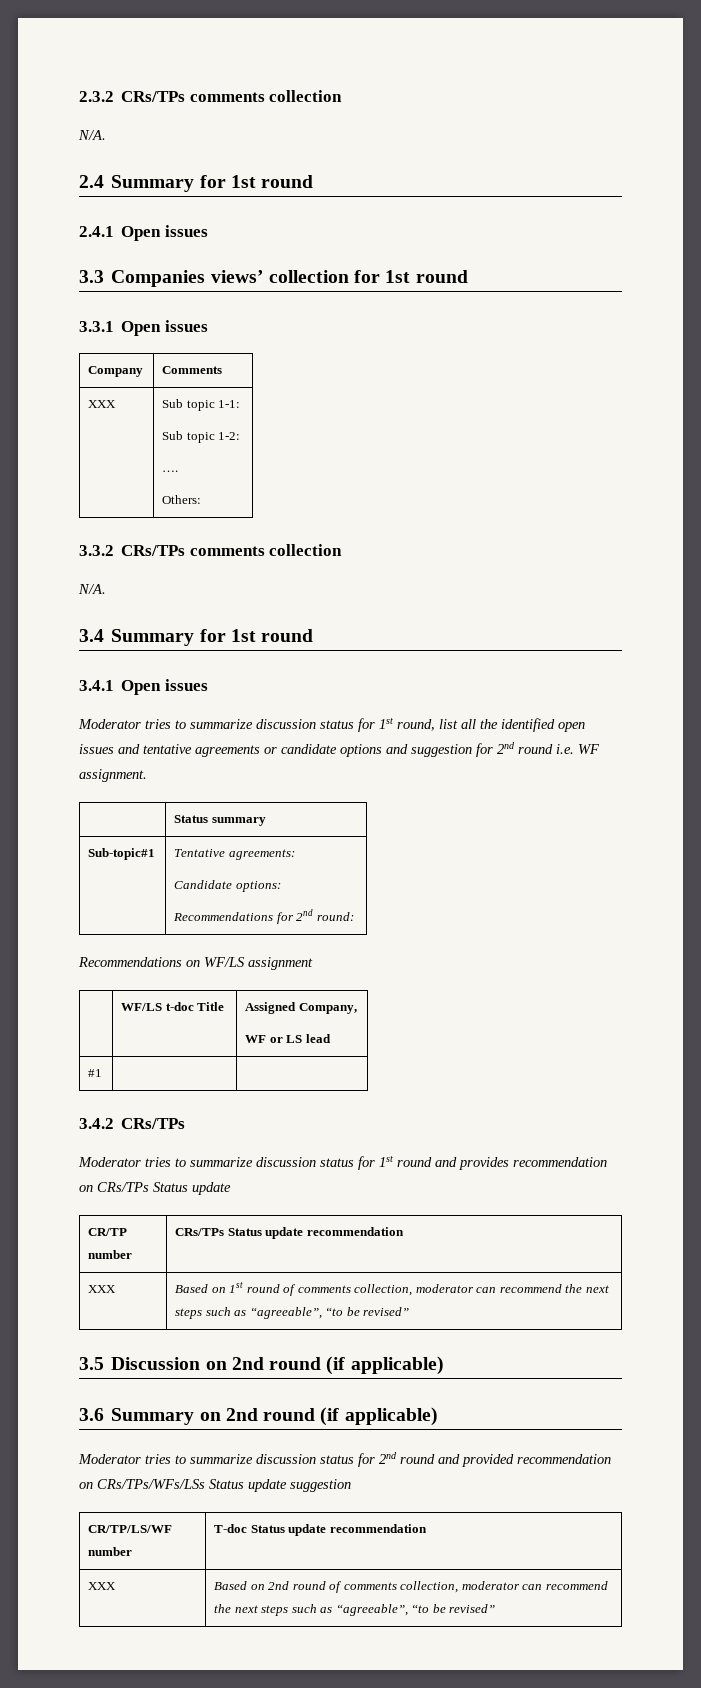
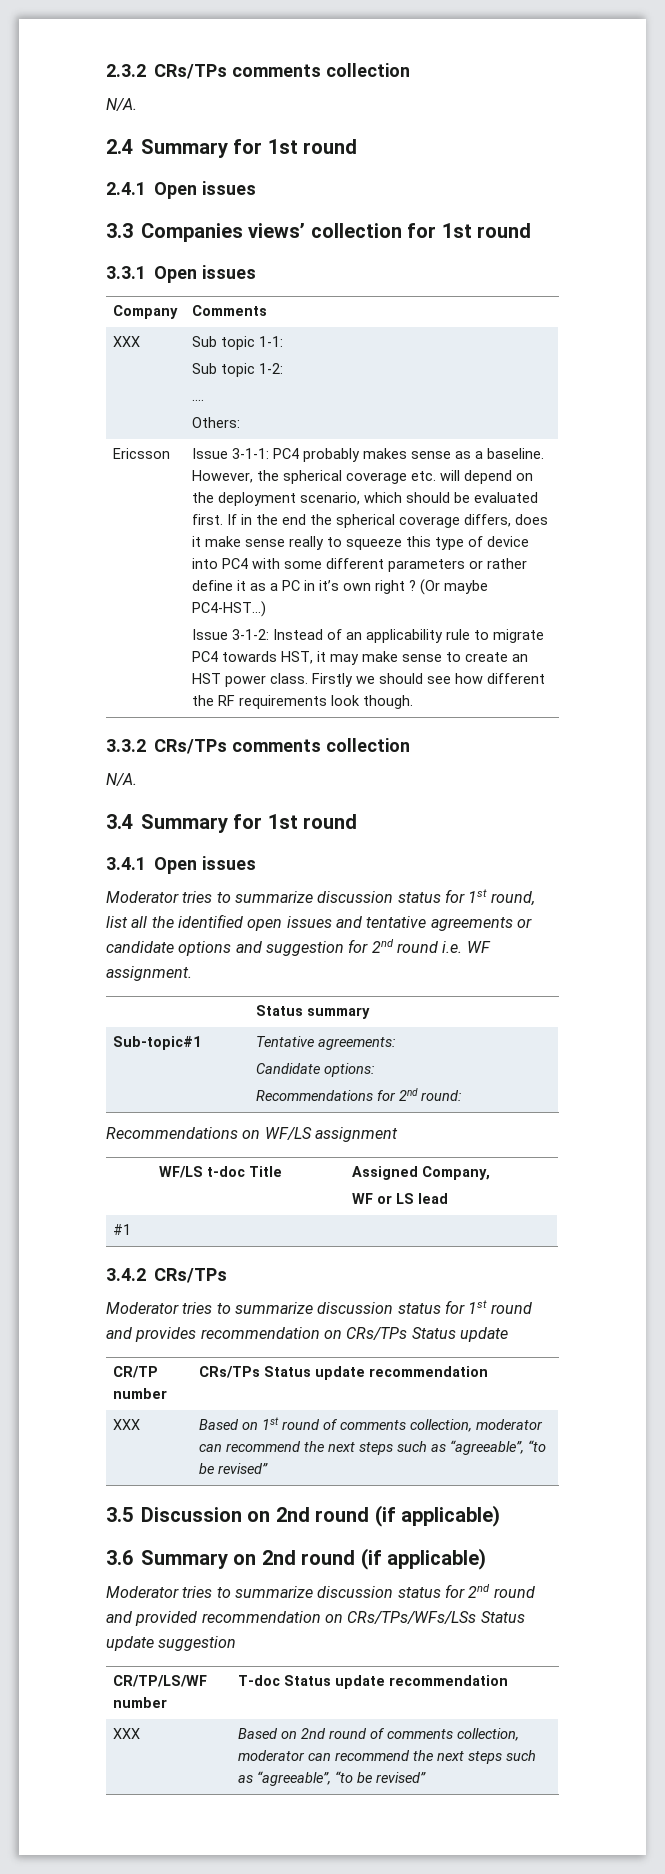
+ Ericsson | Issue 3-1-1: PC4 probably makes sense as a baseline. However, the spherical coverage etc. will depend on the deployment scenario, which should be evaluated first. If in the end the spherical coverage differs, does it make sense really to squeeze this type of device into PC4 with some different parameters or rather define it as a PC in it’s own right ? (Or maybe PC4-HST…)
+ Issue 3-1-2: Instead of an applicability rule to migrate PC4 towards HST, it may make sense to create an HST power class. Firstly we should see how different the RF requirements look though.

